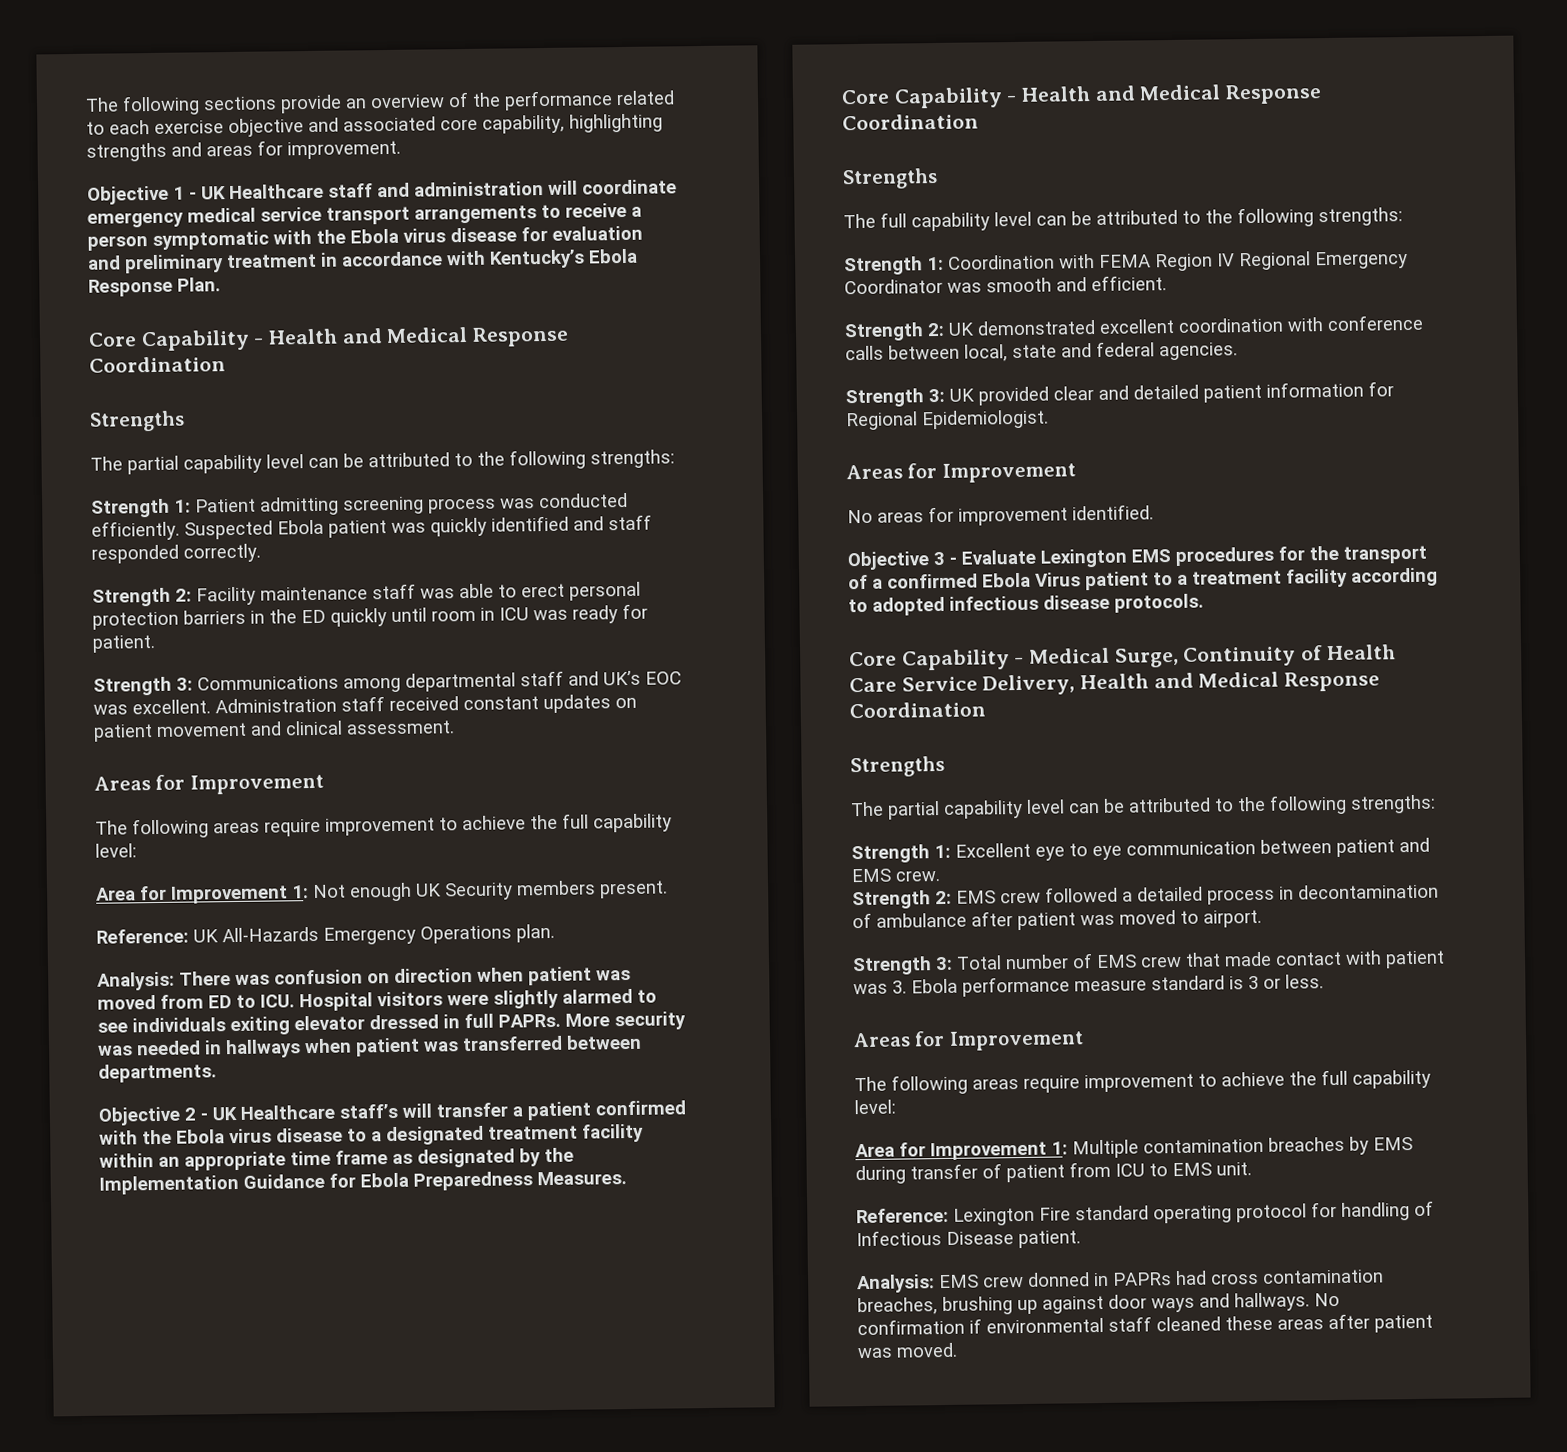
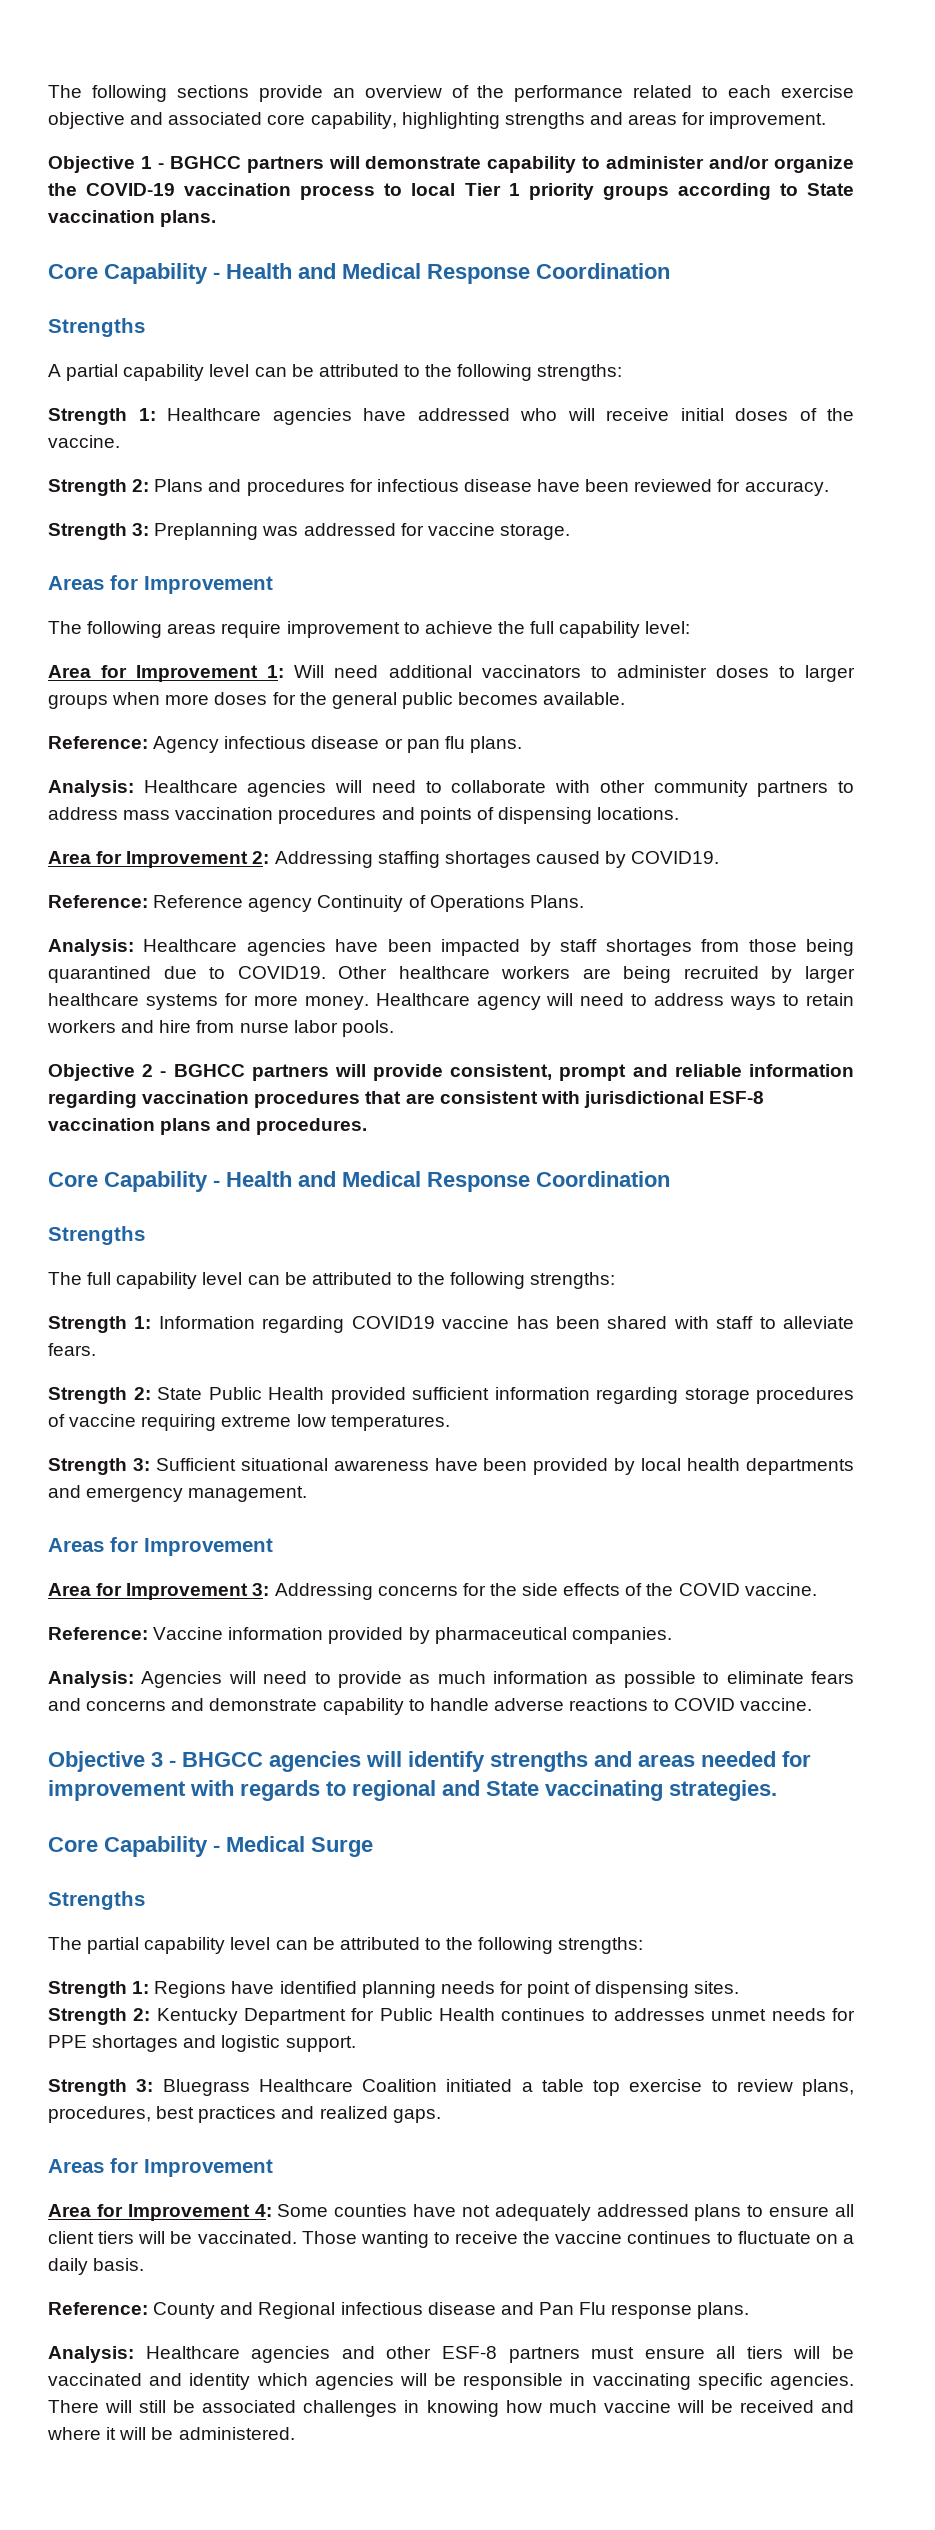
- Objective 1 - UK Healthcare staff and administration will coordinate emergency medical service transport arrangements to receive a person symptomatic with the Ebola virus disease for evaluation and preliminary treatment in accordance with Kentucky’s Ebola Response Plan.
+ Objective 1 - BGHCC partners will demonstrate capability to administer and/or organize the COVID-19 vaccination process to local Tier 1 priority groups according to State vaccination plans.
  Core Capability - Health and Medical Response Coordination
  Strengths
- The partial capability level can be attributed to the following strengths:
+ A partial capability level can be attributed to the following strengths:
- Strength 1: Patient admitting screening process was conducted efficiently. Suspected Ebola patient was quickly identified and staff responded correctly.
- Strength 2: Facility maintenance staff was able to erect personal protection barriers in the ED quickly until room in ICU was ready for patient.
- Strength 3: Communications among departmental staff and UK’s EOC was excellent. Administration staff received constant updates on patient movement and clinical assessment.
+ Strength 1: Healthcare agencies have addressed who will receive initial doses of the vaccine.
+ Strength 2: Plans and procedures for infectious disease have been reviewed for accuracy.
+ Strength 3: Preplanning was addressed for vaccine storage.
- Area for Improvement 1: Not enough UK Security members present.
- Reference: UK All-Hazards Emergency Operations plan.
- Analysis: There was confusion on direction when patient was moved from ED to ICU. Hospital visitors were slightly alarmed to see individuals exiting elevator dressed in full PAPRs. More security was needed in hallways when patient was transferred between departments.
- Objective 2 - UK Healthcare staff’s will transfer a patient confirmed with the Ebola virus disease to a designated treatment facility within an appropriate time frame as designated by the Implementation Guidance for Ebola Preparedness Measures.
+ Area for Improvement 1: Will need additional vaccinators to administer doses to larger groups when more doses for the general public becomes available.
+ Reference: Agency infectious disease or pan flu plans.
+ Analysis: Healthcare agencies will need to collaborate with other community partners to address mass vaccination procedures and points of dispensing locations.
+ Area for Improvement 2: Addressing staffing shortages caused by COVID19.
+ Reference: Reference agency Continuity of Operations Plans.
+ Analysis: Healthcare agencies have been impacted by staff shortages from those being quarantined due to COVID19. Other healthcare workers are being recruited by larger healthcare systems for more money. Healthcare agency will need to address ways to retain workers and hire from nurse labor pools.
+ Objective 2 - BGHCC partners will provide consistent, prompt and reliable information regarding vaccination procedures that are consistent with jurisdictional ESF-8 vaccination plans and procedures.
- Strength 1: Coordination with FEMA Region IV Regional Emergency Coordinator was smooth and efficient.
- Strength 2: UK demonstrated excellent coordination with conference calls between local, state and federal agencies.
- Strength 3: UK provided clear and detailed patient information for Regional Epidemiologist.
+ Strength 1: Information regarding COVID19 vaccine has been shared with staff to alleviate fears.
+ Strength 2: State Public Health provided sufficient information regarding storage procedures of vaccine requiring extreme low temperatures.
+ Strength 3: Sufficient situational awareness have been provided by local health departments and emergency management.
  Areas for Improvement
- No areas for improvement identified.
- Objective 3 - Evaluate Lexington EMS procedures for the transport of a confirmed Ebola Virus patient to a treatment facility according to adopted infectious disease protocols.
- Core Capability - Medical Surge, Continuity of Health Care Service Delivery, Health and Medical Response Coordination
+ Area for Improvement 3: Addressing concerns for the side effects of the COVID vaccine.
+ Reference: Vaccine information provided by pharmaceutical companies.
+ Analysis: Agencies will need to provide as much information as possible to eliminate fears and concerns and demonstrate capability to handle adverse reactions to COVID vaccine.
+ Objective 3 - BHGCC agencies will identify strengths and areas needed for improvement with regards to regional and State vaccinating strategies.
+ Core Capability - Medical Surge
- Strength 1: Excellent eye to eye communication between patient and EMS crew.
- Strength 2: EMS crew followed a detailed process in decontamination of ambulance after patient was moved to airport.
- Strength 3: Total number of EMS crew that made contact with patient was 3. Ebola performance measure standard is 3 or less.
+ Strength 1: Regions have identified planning needs for point of dispensing sites.
+ Strength 2: Kentucky Department for Public Health continues to addresses unmet needs for PPE shortages and logistic support.
+ Strength 3: Bluegrass Healthcare Coalition initiated a table top exercise to review plans, procedures, best practices and realized gaps.
  Areas for Improvement
- The following areas require improvement to achieve the full capability level:
- Area for Improvement 1: Multiple contamination breaches by EMS during transfer of patient from ICU to EMS unit.
- Reference: Lexington Fire standard operating protocol for handling of Infectious Disease patient.
- Analysis: EMS crew donned in PAPRs had cross contamination breaches, brushing up against door ways and hallways. No confirmation if environmental staff cleaned these areas after patient was moved.
+ Area for Improvement 4: Some counties have not adequately addressed plans to ensure all client tiers will be vaccinated. Those wanting to receive the vaccine continues to fluctuate on a daily basis.
+ Reference: County and Regional infectious disease and Pan Flu response plans.
+ Analysis: Healthcare agencies and other ESF-8 partners must ensure all tiers will be vaccinated and identity which agencies will be responsible in vaccinating specific agencies. There will still be associated challenges in knowing how much vaccine will be received and where it will be administered.

